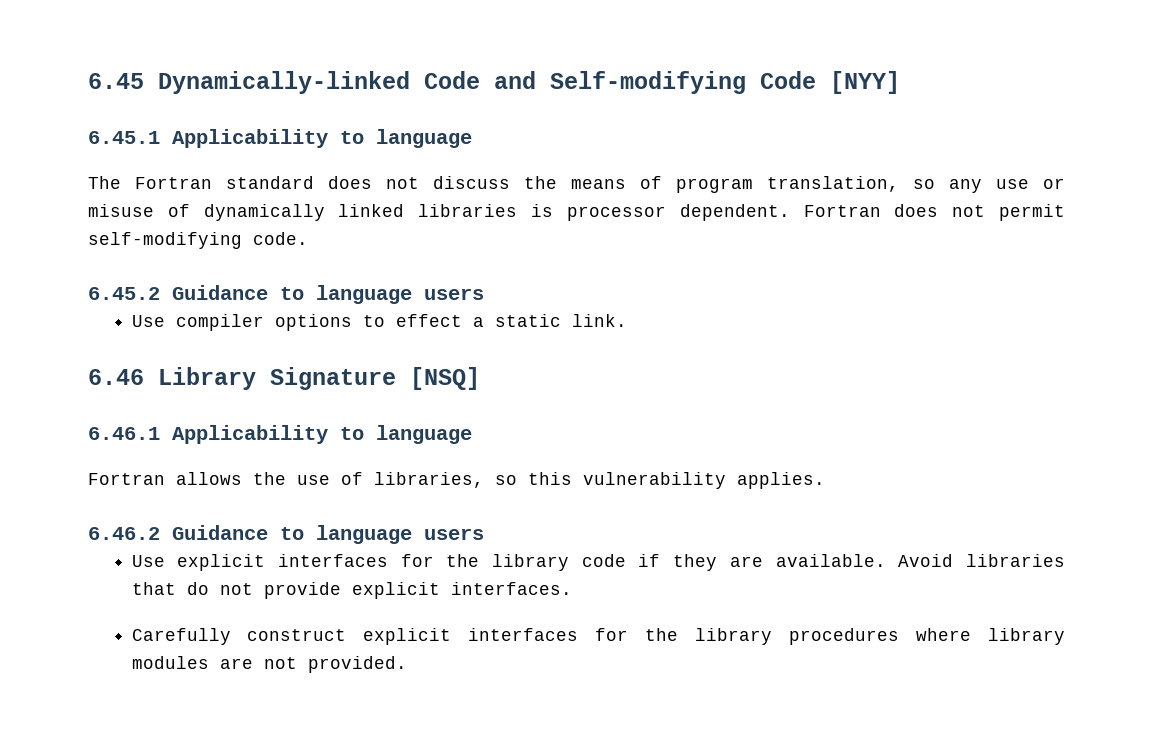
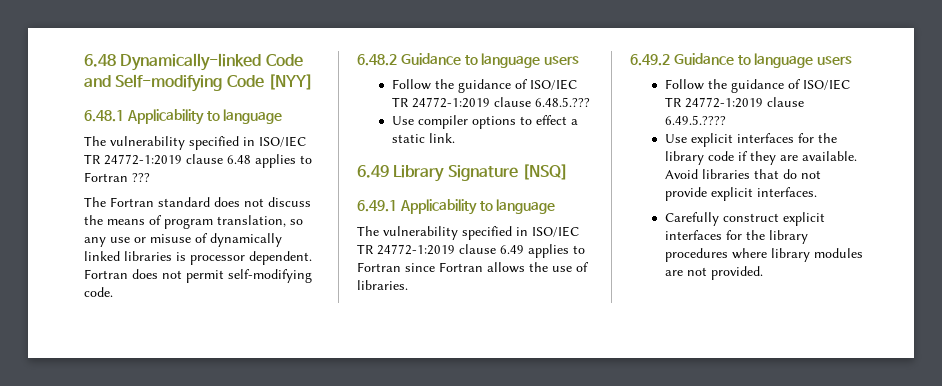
- 6.45 Dynamically-linked Code and Self-modifying Code [NYY]
+ 6.48 Dynamically-linked Code and Self-modifying Code [NYY]
- 6.45.1 Applicability to language
+ 6.48.1 Applicability to language
+ The vulnerability specified in ISO/IEC TR 24772-1:2019 clause 6.48 applies to Fortran ???
- 6.45.2 Guidance to language users
+ 6.48.2 Guidance to language users
+ Follow the guidance of ISO/IEC TR 24772-1:2019 clause 6.48.5.???
- 6.46 Library Signature [NSQ]
+ 6.49 Library Signature [NSQ]
- 6.46.1 Applicability to language
- Fortran allows the use of libraries, so this vulnerability applies.
- 6.46.2 Guidance to language users
+ 6.49.1 Applicability to language
+ The vulnerability specified in ISO/IEC TR 24772-1:2019 clause 6.49 applies to Fortran since Fortran allows the use of libraries.
+ 6.49.2 Guidance to language users
+ Follow the guidance of ISO/IEC TR 24772-1:2019 clause 6.49.5.????

